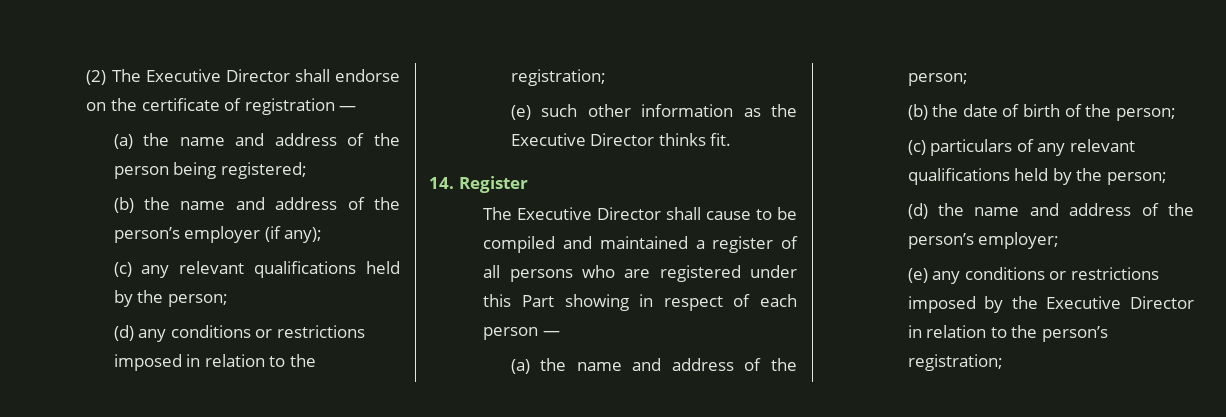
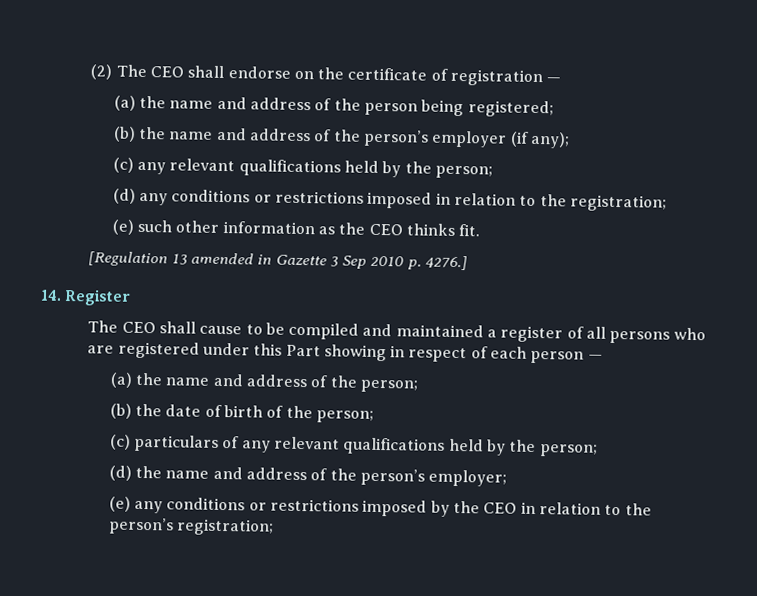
- (2) The Executive Director shall endorse on the certificate of registration —
+ (2) The CEO shall endorse on the certificate of registration —
- (e) such other information as the Executive Director thinks fit.
+ (e) such other information as the CEO thinks fit.
+ [Regulation 13 amended in Gazette 3 Sep 2010 p. 4276.]
- The Executive Director shall cause to be compiled and maintained a register of all persons who are registered under this Part showing in respect of each person —
+ The CEO shall cause to be compiled and maintained a register of all persons who are registered under this Part showing in respect of each person —
- (e) any conditions or restrictions imposed by the Executive Director in relation to the person’s registration;
+ (e) any conditions or restrictions imposed by the CEO in relation to the person’s registration;

